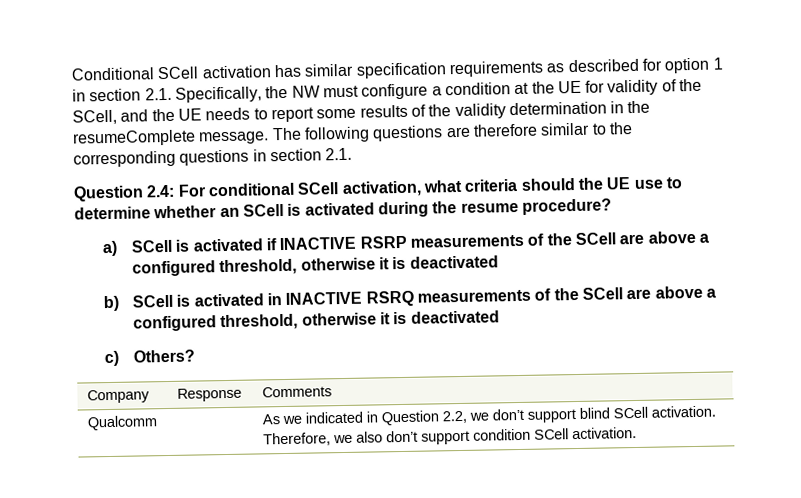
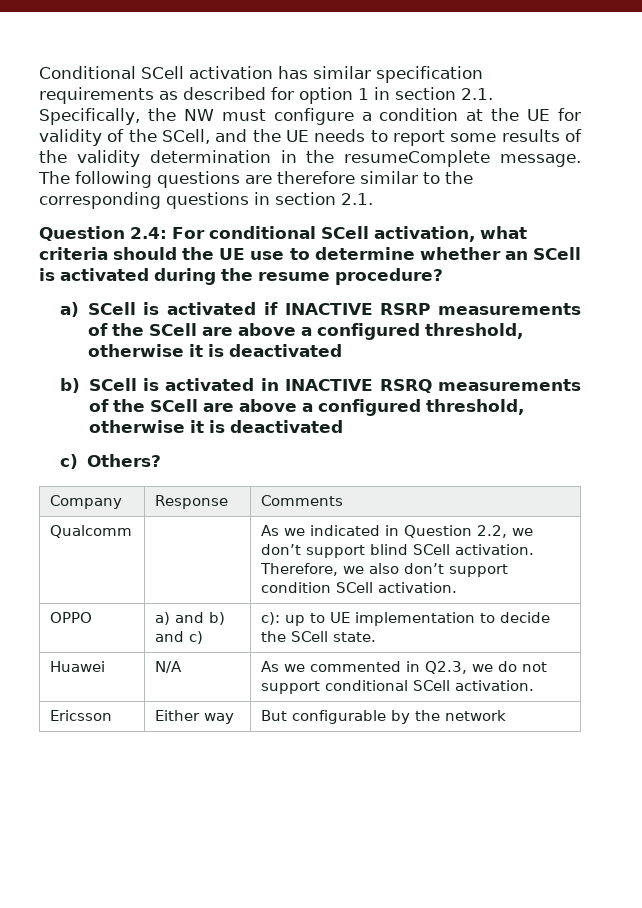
+ OPPO | a) and b) and c) | c): up to UE implementation to decide the SCell state.
+ Huawei | N/A | As we commented in Q2.3, we do not support conditional SCell activation.
+ Ericsson | Either way | But configurable by the network

